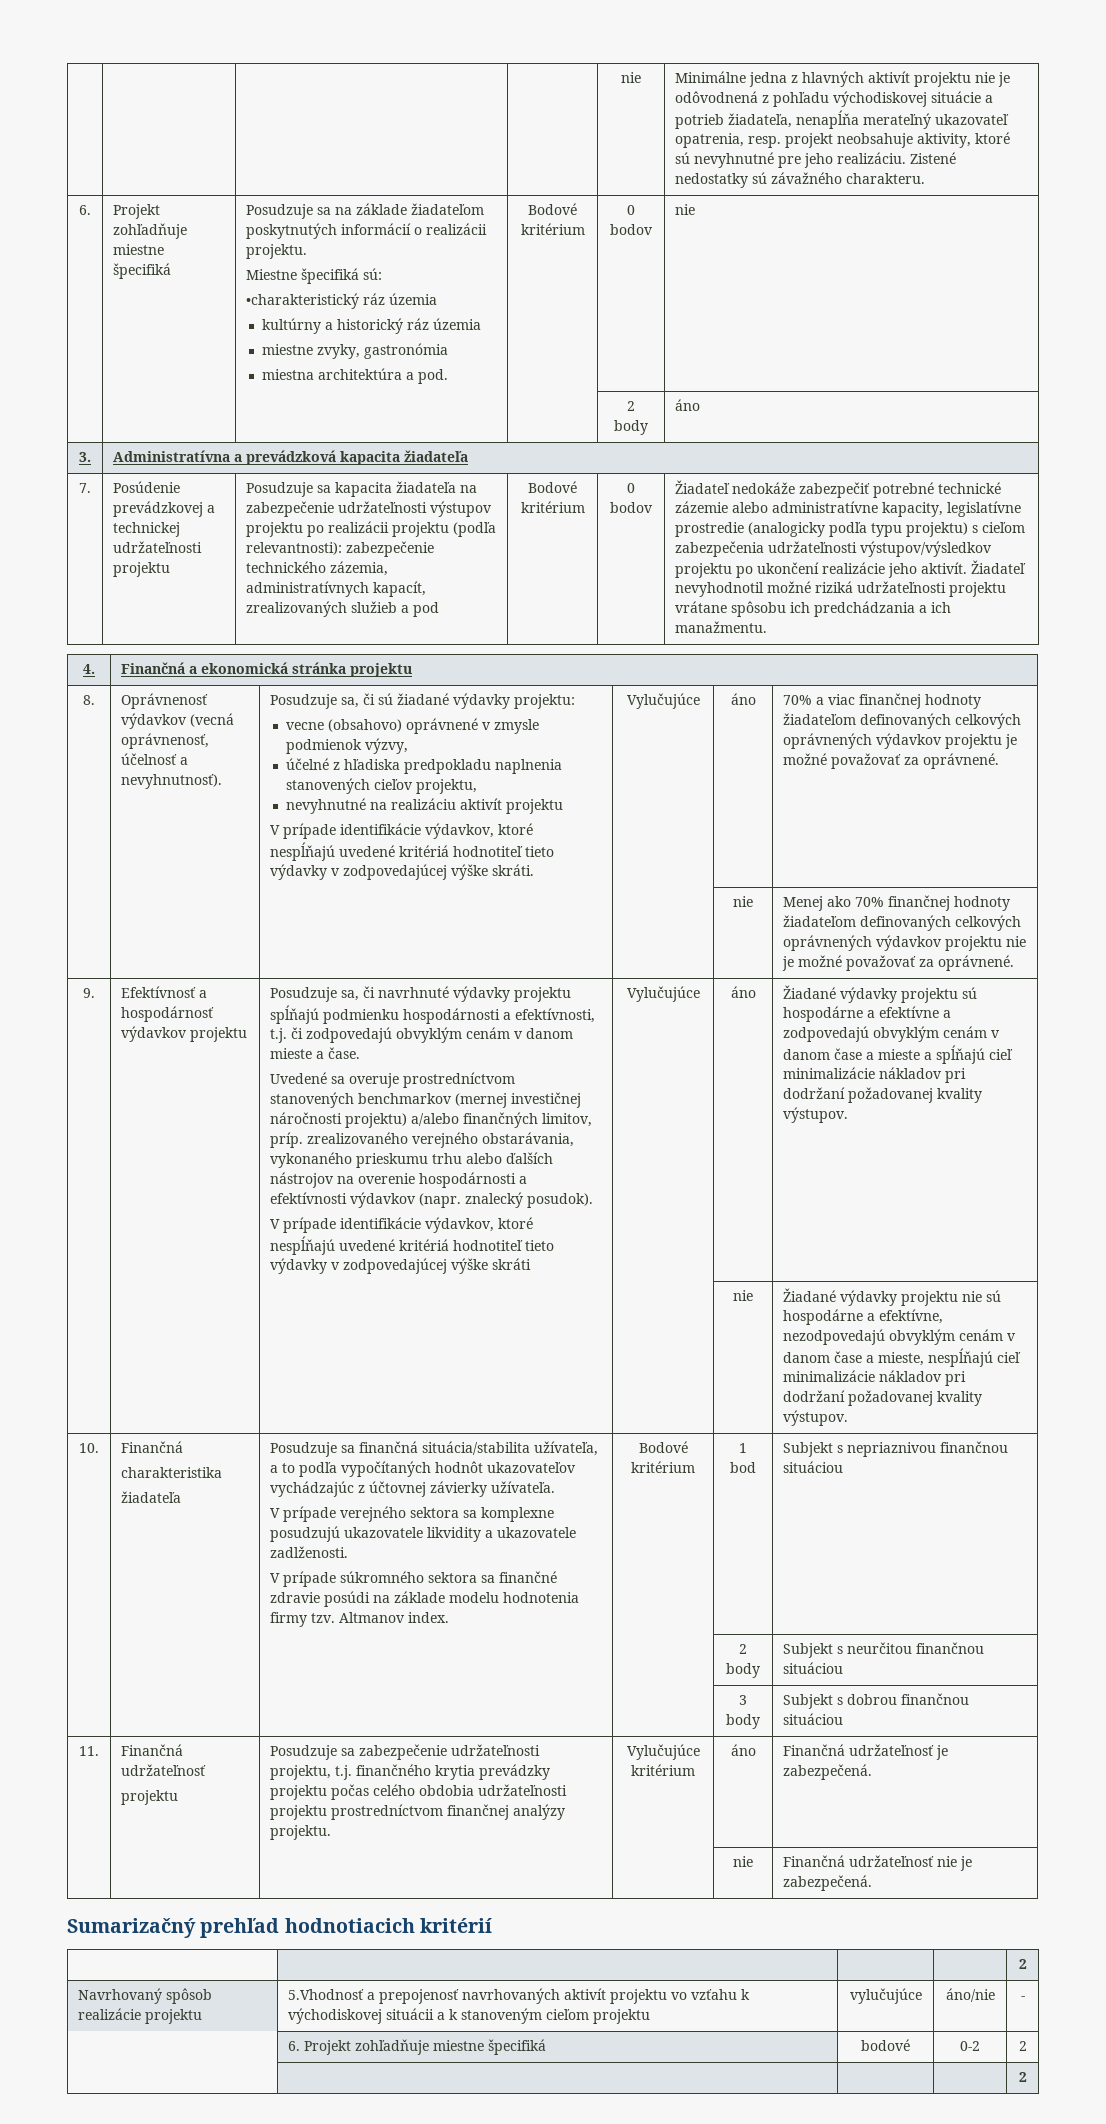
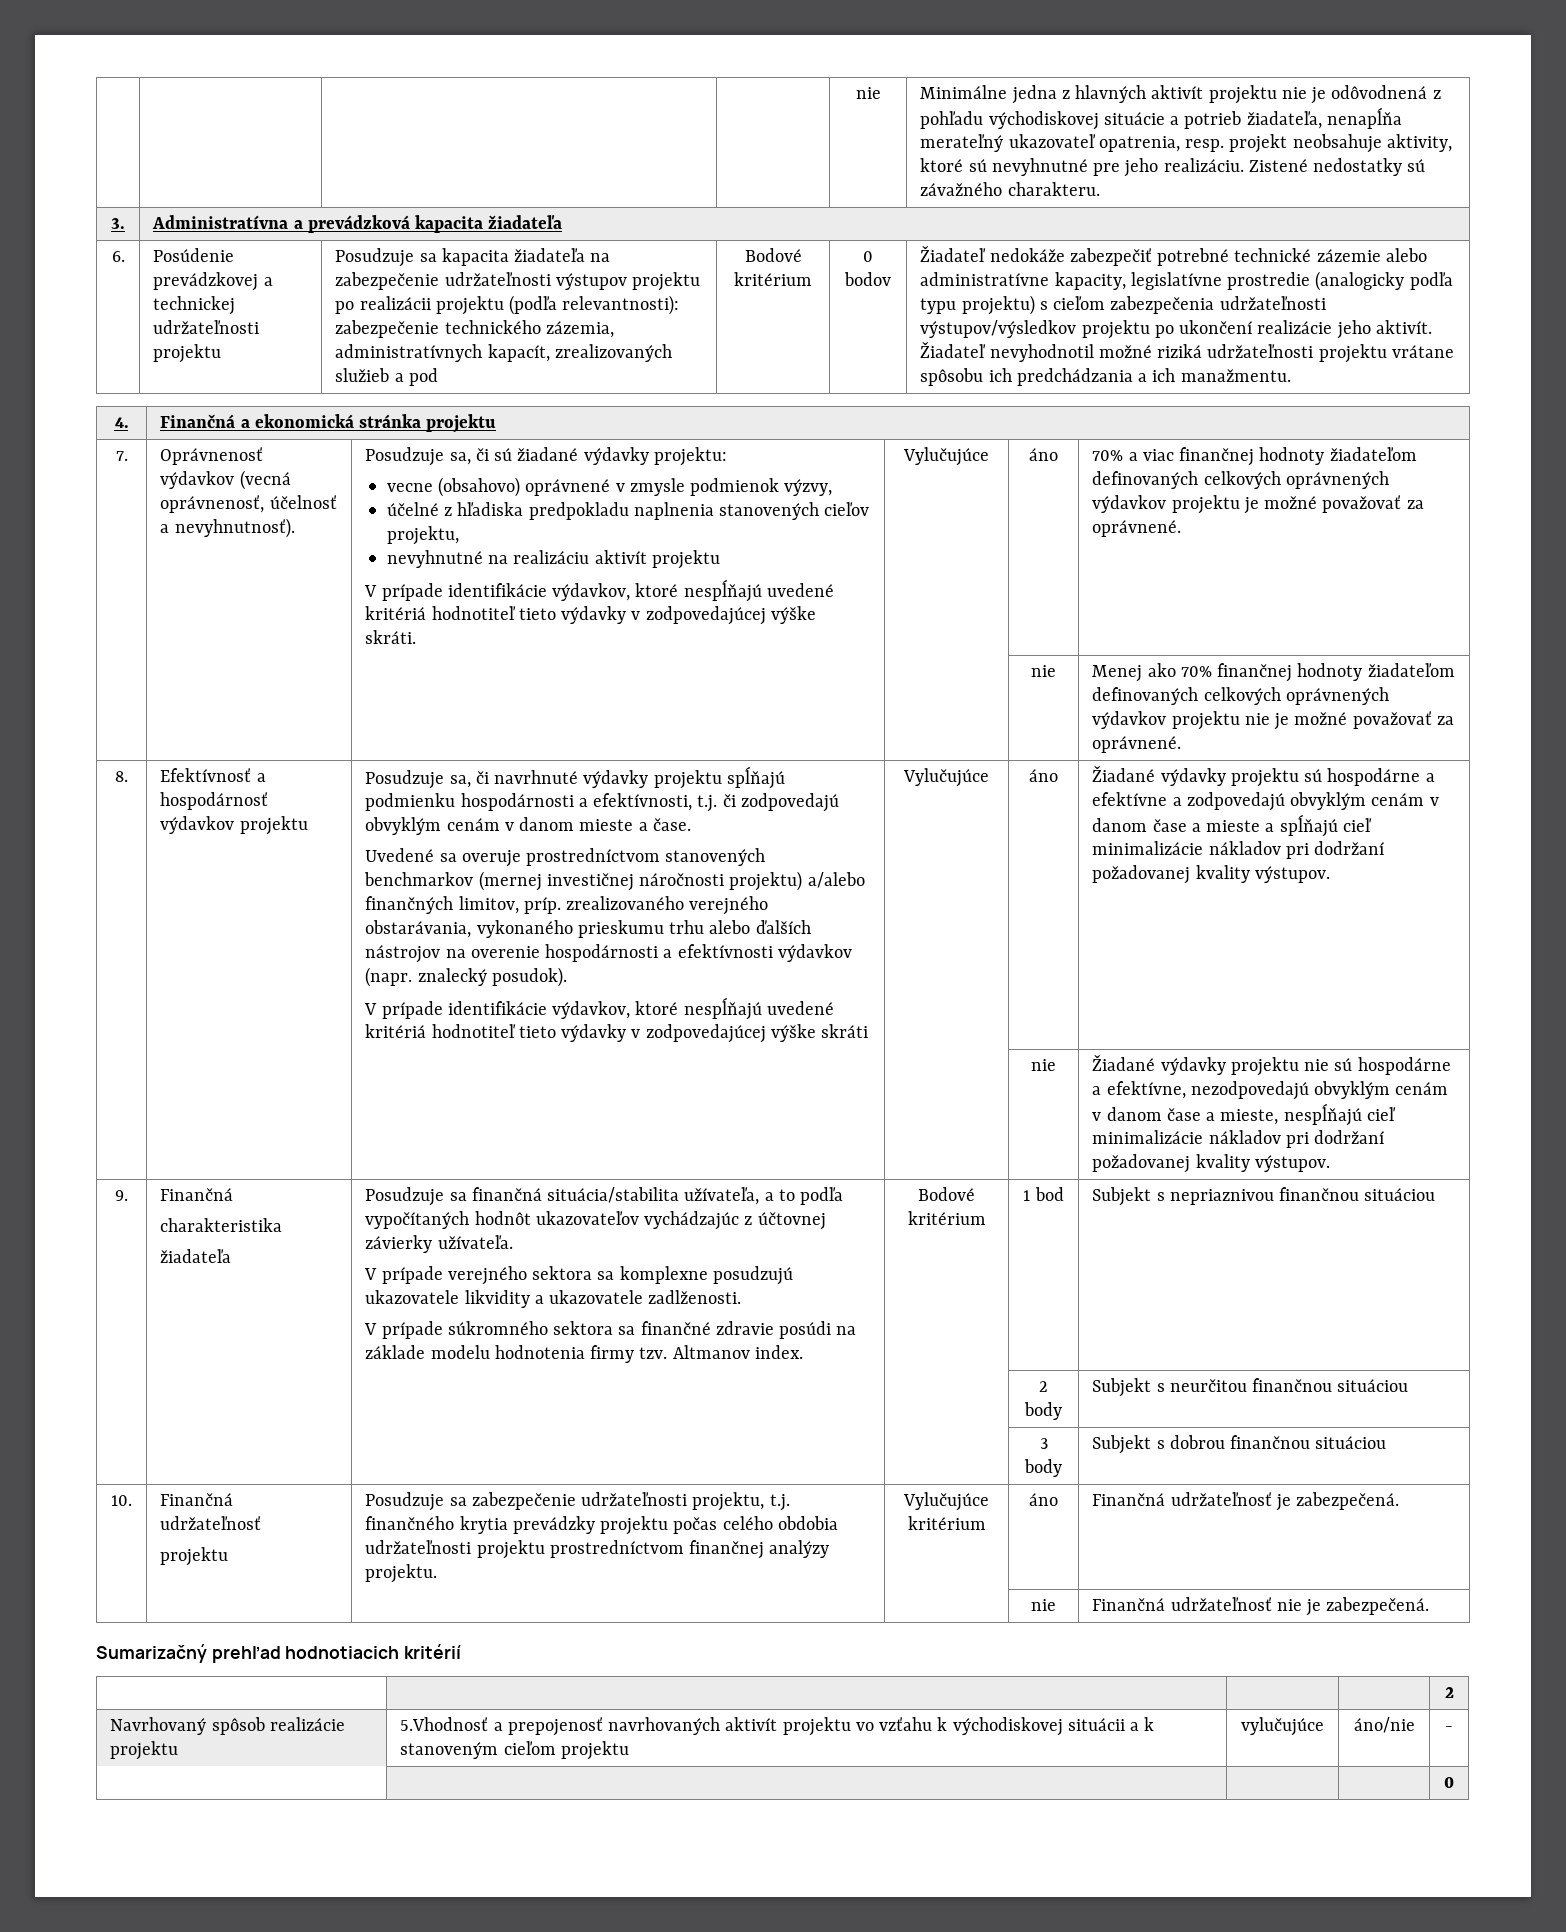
- 6. | Projekt zohľadňuje miestne špecifiká | Posudzuje sa na základe žiadateľom poskytnutých informácií o realizácii projektu.
- Miestne špecifiká sú:
- •charakteristický ráz územia
- kultúrny a historický ráz územia
- miestne zvyky, gastronómia
- miestna architektúra a pod. | Bodové kritérium | 0 bodov | nie
- | | | | 2 body | áno
- 7.
+ 6.
- 8.
+ 7.
- 9.
+ 8.
- 10.
+ 9.
- 11. | Finančná udržateľnosť
+ 10. | Finančná udržateľnosť
- | 6. Projekt zohľadňuje miestne špecifiká | bodové | 0-2 | 2
- | | | | 2
+ | | | | 0

